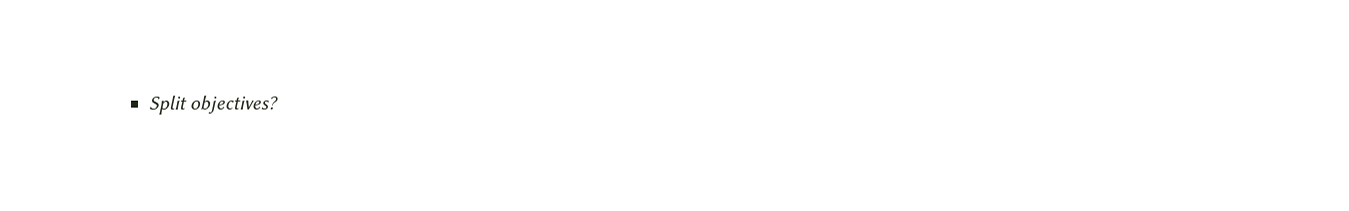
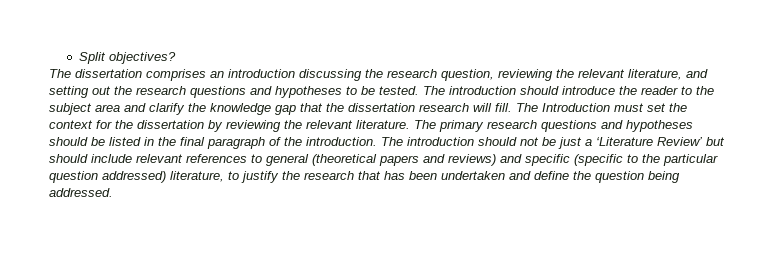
+ The dissertation comprises an introduction discussing the research question, reviewing the relevant literature, and setting out the research questions and hypotheses to be tested. The introduction should introduce the reader to the subject area and clarify the knowledge gap that the dissertation research will fill. The Introduction must set the context for the dissertation by reviewing the relevant literature. The primary research questions and hypotheses should be listed in the final paragraph of the introduction. The introduction should not be just a ‘Literature Review’ but should include relevant references to general (theoretical papers and reviews) and specific (specific to the particular question addressed) literature, to justify the research that has been undertaken and define the question being addressed.

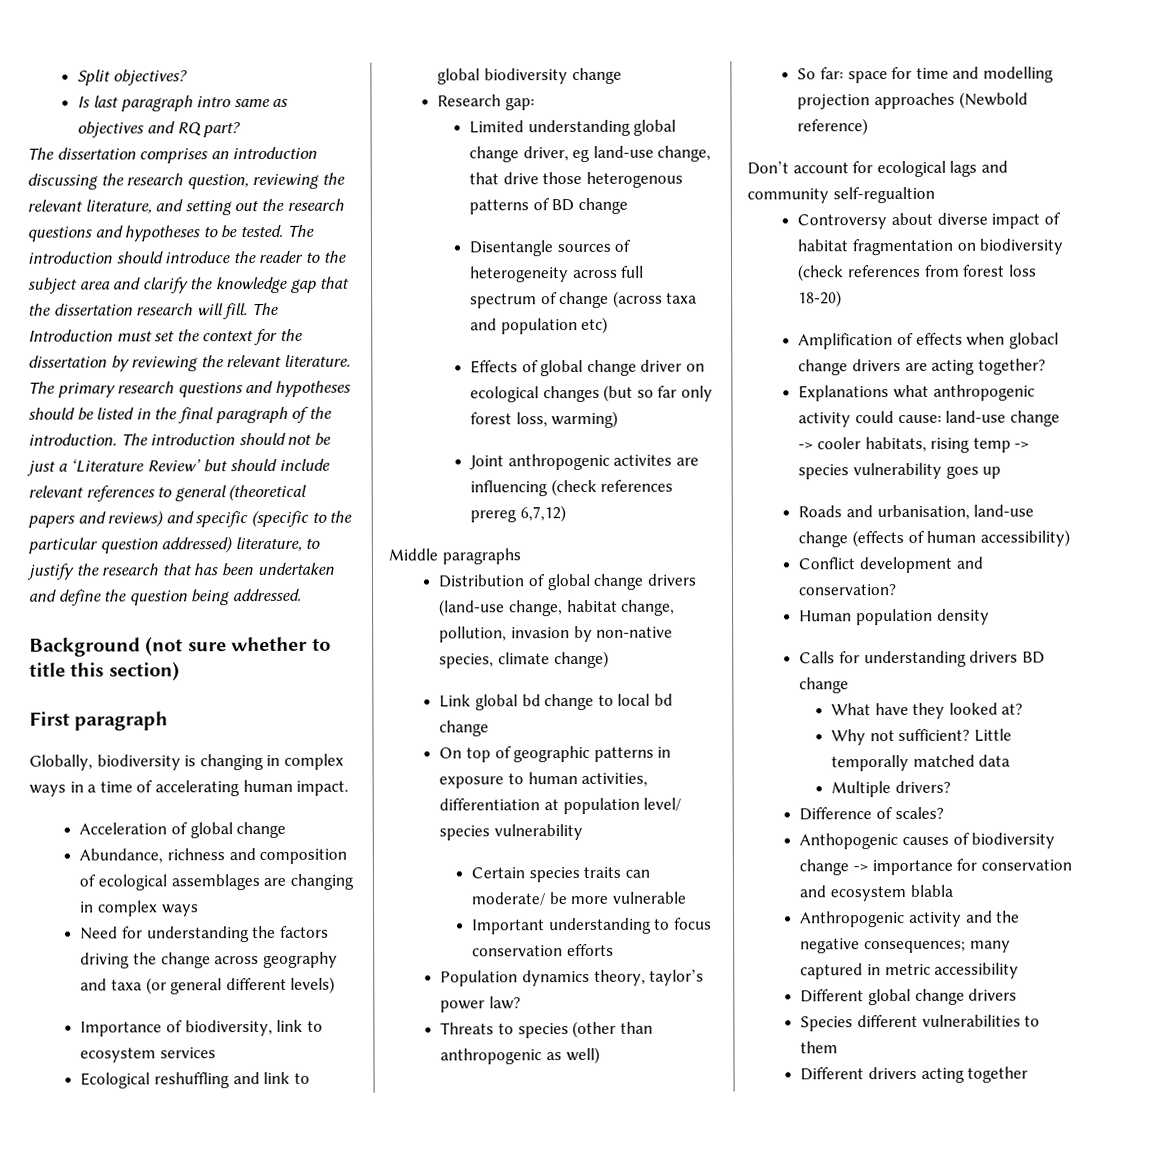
+ Is last paragraph intro same as objectives and RQ part?
+ Background (not sure whether to title this section)
+ First paragraph
+ Globally, biodiversity is changing in complex ways in a time of accelerating human impact.
+ Acceleration of global change
+ Abundance, richness and composition of ecological assemblages are changing in complex ways
+ Need for understanding the factors driving the change across geography and taxa (or general different levels)
+ Importance of biodiversity, link to ecosystem services
+ Ecological reshuffling and link to global biodiversity change
+ Research gap:
+ Limited understanding global change driver, eg land-use change, that drive those heterogenous patterns of BD change
+ Disentangle sources of heterogeneity across full spectrum of change (across taxa and population etc)
+ Effects of global change driver on ecological changes (but so far only forest loss, warming)
+ Joint anthropogenic activites are influencing (check references prereg 6,7,12)
+ Middle paragraphs
+ Distribution of global change drivers (land-use change, habitat change, pollution, invasion by non-native species, climate change)
+ Link global bd change to local bd change
+ On top of geographic patterns in exposure to human activities, differentiation at population level/ species vulnerability
+ Certain species traits can moderate/ be more vulnerable
+ Important understanding to focus conservation efforts
+ Population dynamics theory, taylor’s power law?
+ Threats to species (other than anthropogenic as well)
+ So far: space for time and modelling projection approaches (Newbold reference)
+ Don’t account for ecological lags and community self-regualtion
+ Controversy about diverse impact of habitat fragmentation on biodiversity (check references from forest loss 18-20)
+ Amplification of effects when globacl change drivers are acting together?
+ Explanations what anthropogenic activity could cause: land-use change -> cooler habitats, rising temp -> species vulnerability goes up
+ Roads and urbanisation, land-use change (effects of human accessibility)
+ Conflict development and conservation?
+ Human population density
+ Calls for understanding drivers BD change
+ What have they looked at?
+ Why not sufficient? Little temporally matched data
+ Multiple drivers?
+ Difference of scales?
+ Anthopogenic causes of biodiversity change -> importance for conservation and ecosystem blabla
+ Anthropogenic activity and the negative consequences; many captured in metric accessibility
+ Different global change drivers
+ Species different vulnerabilities to them
+ Different drivers acting together

